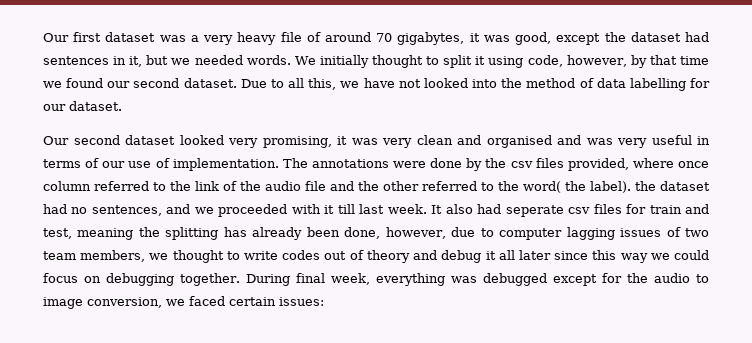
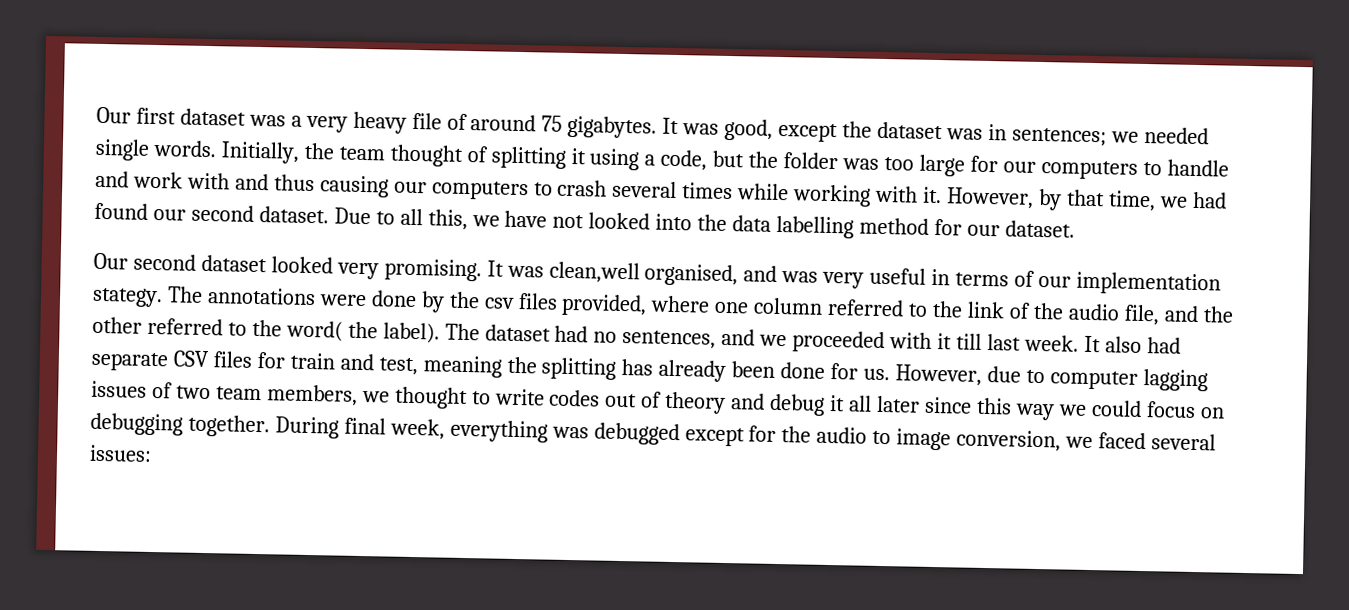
- Our first dataset was a very heavy file of around 70 gigabytes, it was good, except the dataset had sentences in it, but we needed words. We initially thought to split it using code, however, by that time we found our second dataset.
+ Our first dataset was a very heavy file of around 75 gigabytes. It was good, except the dataset was in sentences; we needed single words. Initially, the team thought of splitting it using a code, but the folder was too large for our computers to handle and work with and thus causing our computers to crash several times while working with it. However, by that time, we had found our second dataset.
- Due to all this, we have not looked into the method of data labelling for our dataset.
+ Due to all this, we have not looked into the data labelling method for our dataset.
- Our second dataset looked very promising, it was very clean and organised and was very useful in terms of our use of implementation.
+ Our second dataset looked very promising. It was clean,well organised, and was very useful in terms of our implementation stategy.
- The annotations were done by the csv files provided, where once column referred to the link of the audio file and the other referred to the word( the label). the dataset had no sentences, and we proceeded with it till last week.
+ The annotations were done by the csv files provided, where one column referred to the link of the audio file, and the other referred to the word( the label). The dataset had no sentences, and we proceeded with it till last week.
- It also had seperate csv files for train and test, meaning the splitting has already been done, however, due to computer lagging issues of two team members, we thought to write codes out of theory and debug it all later since this way we could focus on debugging together.
+ It also had separate CSV files for train and test, meaning the splitting has already been done for us. However, due to computer lagging issues of two team members, we thought to write codes out of theory and debug it all later since this way we could focus on debugging together.
- During final week, everything was debugged except for the audio to image conversion, we faced certain issues:
+ During final week, everything was debugged except for the audio to image conversion, we faced several issues:

